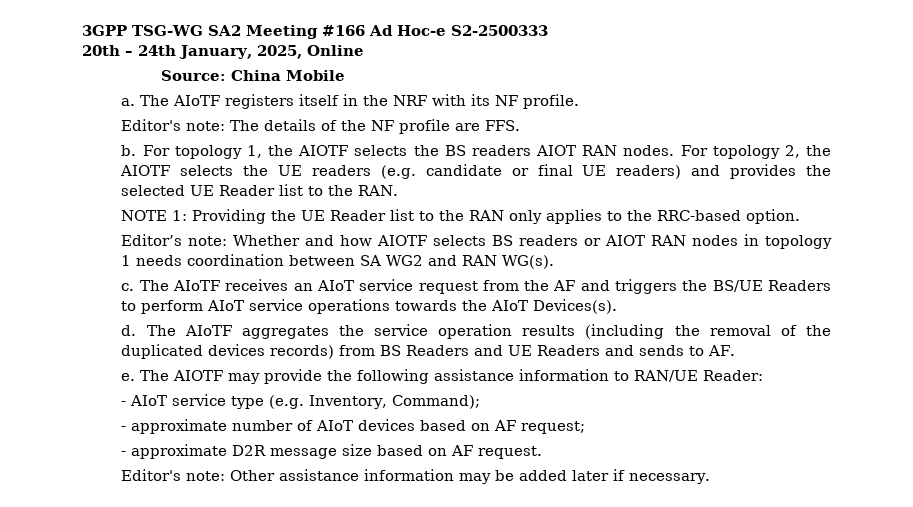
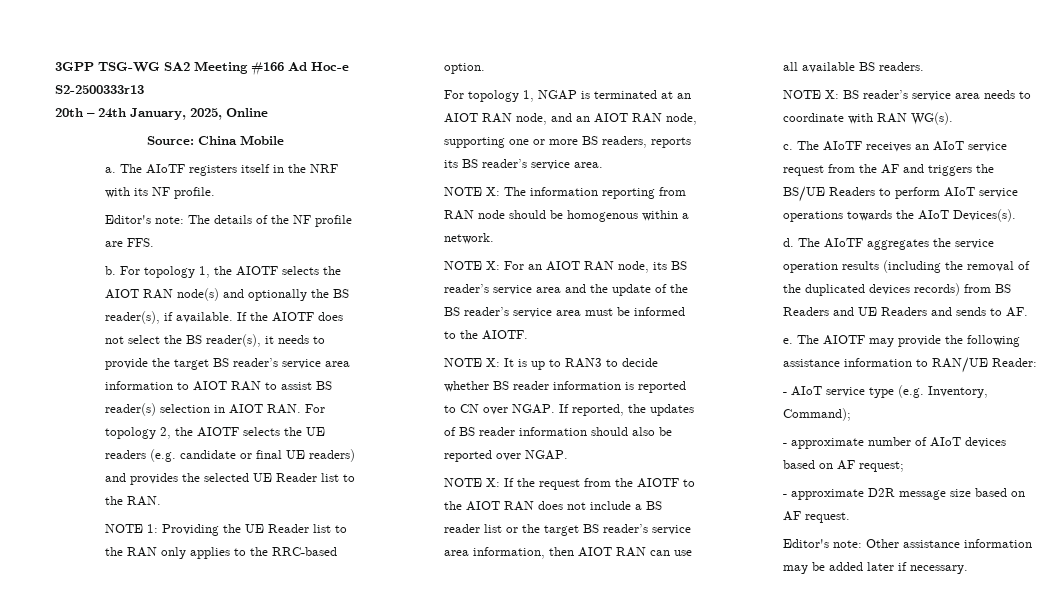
- 3GPP TSG-WG SA2 Meeting #166 Ad Hoc-e S2-2500333
+ 3GPP TSG-WG SA2 Meeting #166 Ad Hoc-e S2-2500333r13
- For topology 1, the AIOTF selects the BS readers AIOT RAN nodes. For topology 2, the AIOTF selects the UE readers (e.g. candidate or final UE readers) and provides the selected UE Reader list to the RAN.
+ For topology 1, the AIOTF selects the AIOT RAN node(s) and optionally the BS reader(s), if available. If the AIOTF does not select the BS reader(s), it needs to provide the target BS reader’s service area information to AIOT RAN to assist BS reader(s) selection in AIOT RAN. For topology 2, the AIOTF selects the UE readers (e.g. candidate or final UE readers) and provides the selected UE Reader list to the RAN.
- Editor’s note: Whether and how AIOTF selects BS readers or AIOT RAN nodes in topology 1 needs coordination between SA WG2 and RAN WG(s).
+ For topology 1, NGAP is terminated at an AIOT RAN node, and an AIOT RAN node, supporting one or more BS readers, reports its BS reader’s service area.
+ NOTE X: The information reporting from RAN node should be homogenous within a network.
+ NOTE X: For an AIOT RAN node, its BS reader’s service area and the update of the BS reader’s service area must be informed to the AIOTF.
+ NOTE X: It is up to RAN3 to decide whether BS reader information is reported to CN over NGAP. If reported, the updates of BS reader information should also be reported over NGAP.
+ NOTE X: If the request from the AIOTF to the AIOT RAN does not include a BS reader list or the target BS reader’s service area information, then AIOT RAN can use all available BS readers.
+ NOTE X: BS reader’s service area needs to coordinate with RAN WG(s).

